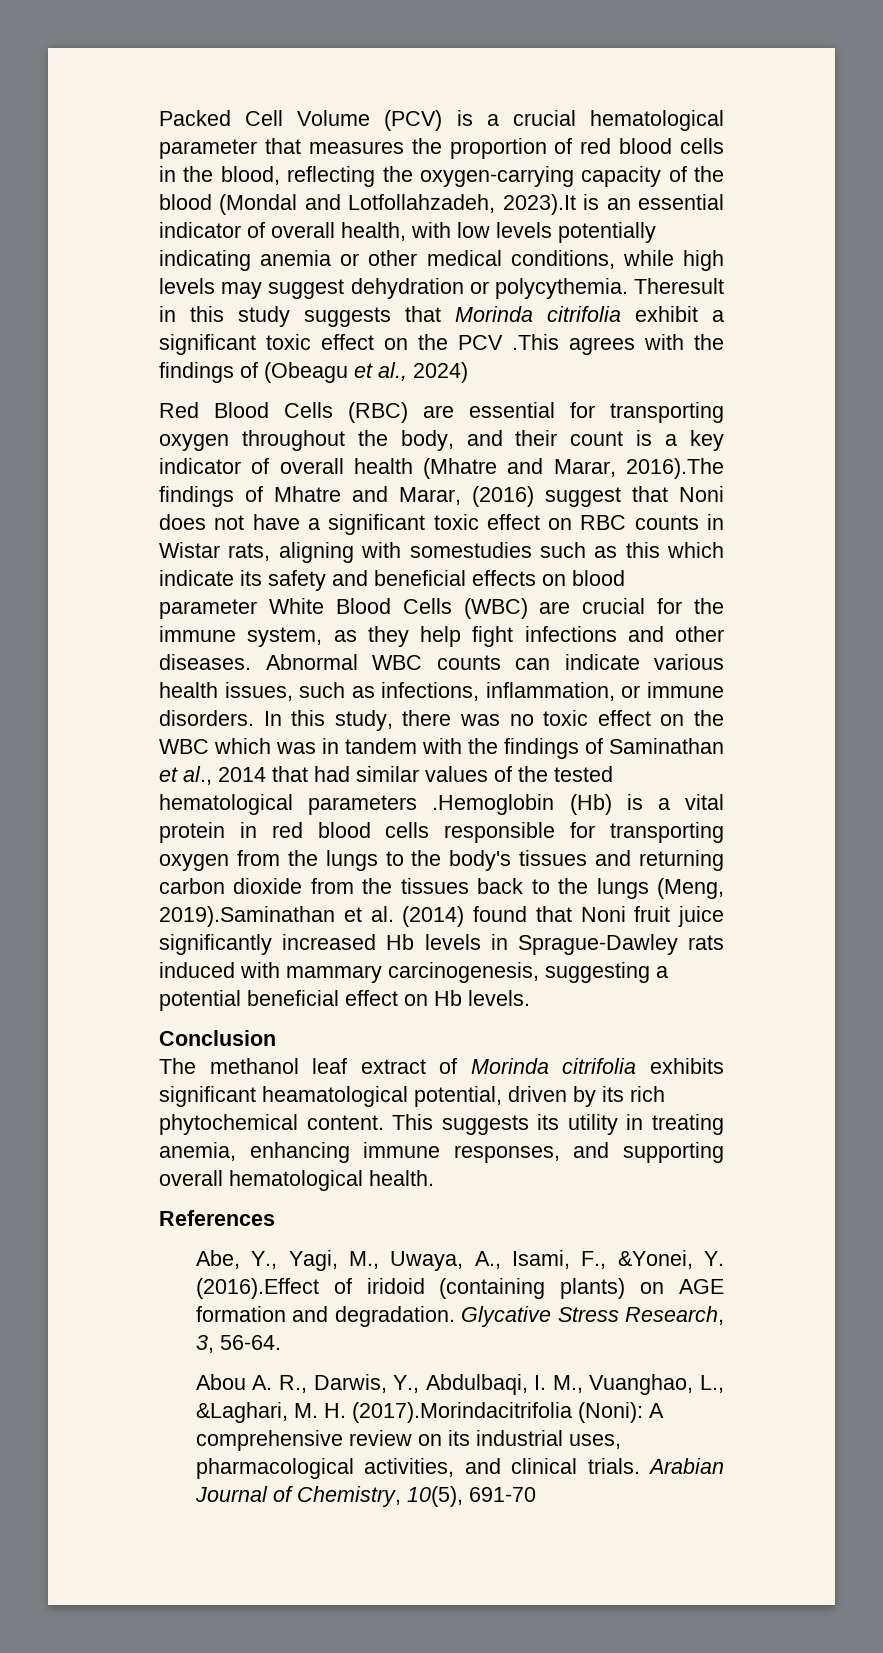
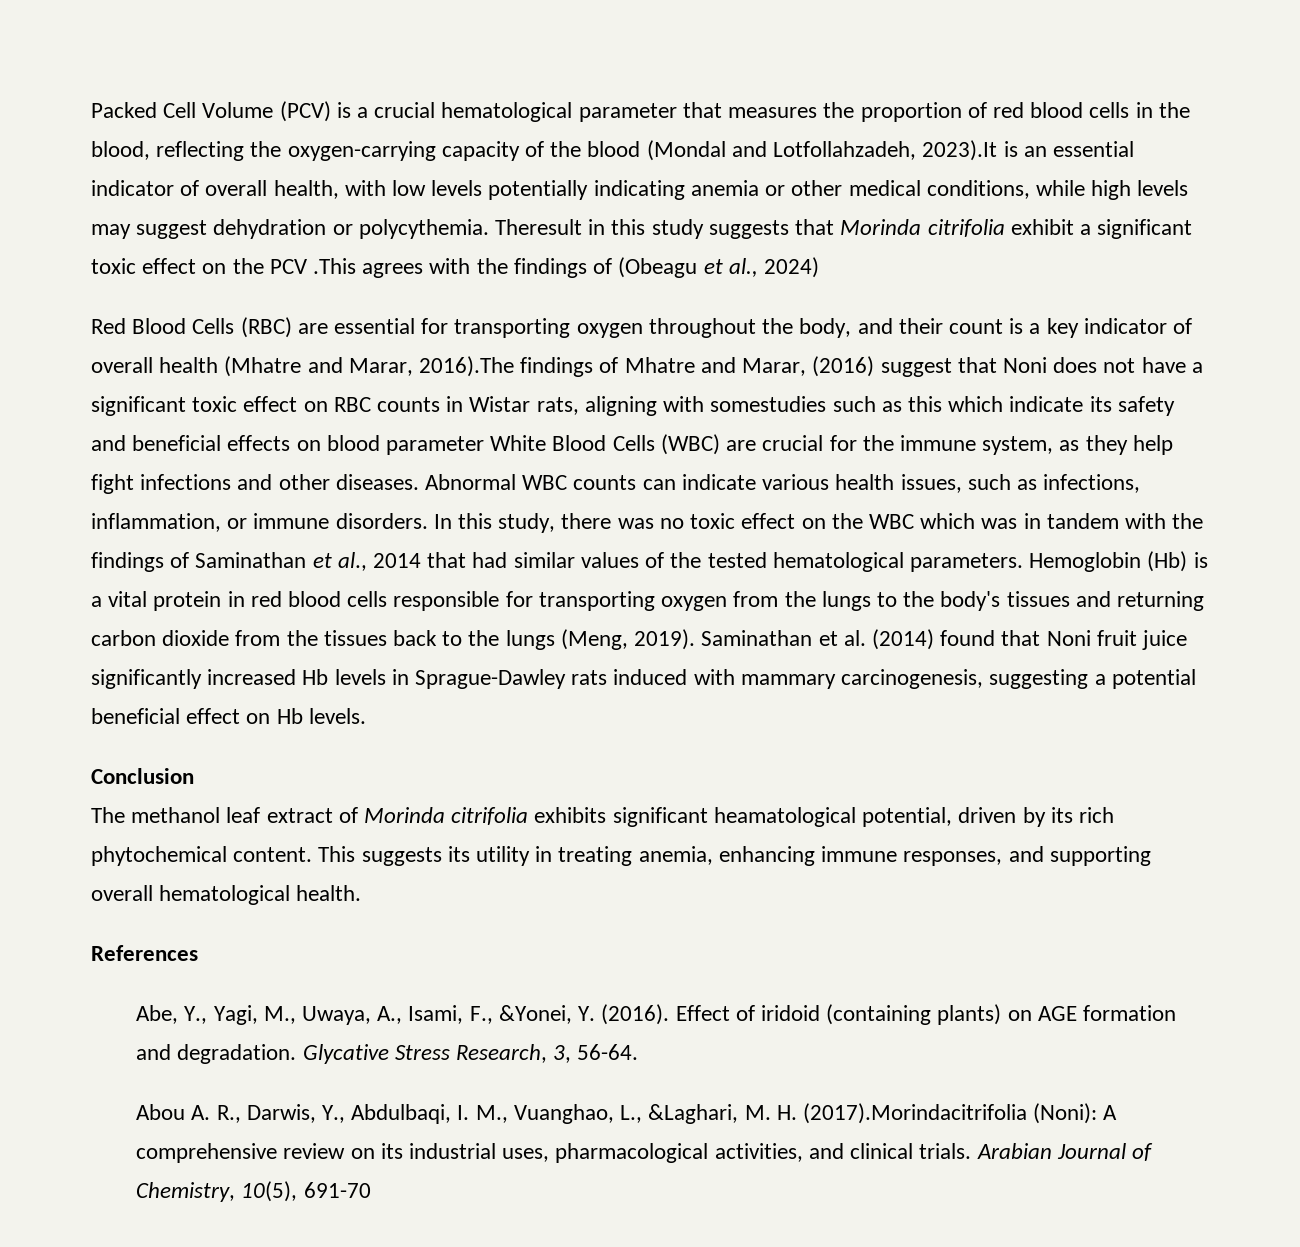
- In this study, there was no toxic effect on the WBC which was in tandem with the findings of Saminathan et al., 2014 that had similar values of the tested hematological parameters .Hemoglobin (Hb) is a vital protein in red blood cells responsible for transporting oxygen from the lungs to the body's tissues and returning carbon dioxide from the tissues back to the lungs (Meng, 2019).Saminathan et al. (2014) found that Noni fruit juice significantly increased Hb levels in Sprague-Dawley rats induced with mammary carcinogenesis, suggesting a potential beneficial effect on Hb levels.
+ In this study, there was no toxic effect on the WBC which was in tandem with the findings of Saminathan et al., 2014 that had similar values of the tested hematological parameters. Hemoglobin (Hb) is a vital protein in red blood cells responsible for transporting oxygen from the lungs to the body's tissues and returning carbon dioxide from the tissues back to the lungs (Meng, 2019). Saminathan et al. (2014) found that Noni fruit juice significantly increased Hb levels in Sprague-Dawley rats induced with mammary carcinogenesis, suggesting a potential beneficial effect on Hb levels.
- Abe, Y., Yagi, M., Uwaya, A., Isami, F., &Yonei, Y. (2016).Effect of iridoid (containing plants) on AGE formation and degradation.
+ Abe, Y., Yagi, M., Uwaya, A., Isami, F., &Yonei, Y. (2016). Effect of iridoid (containing plants) on AGE formation and degradation.

